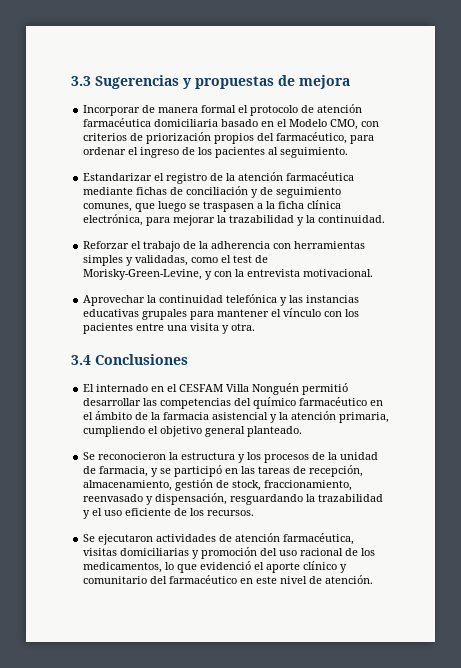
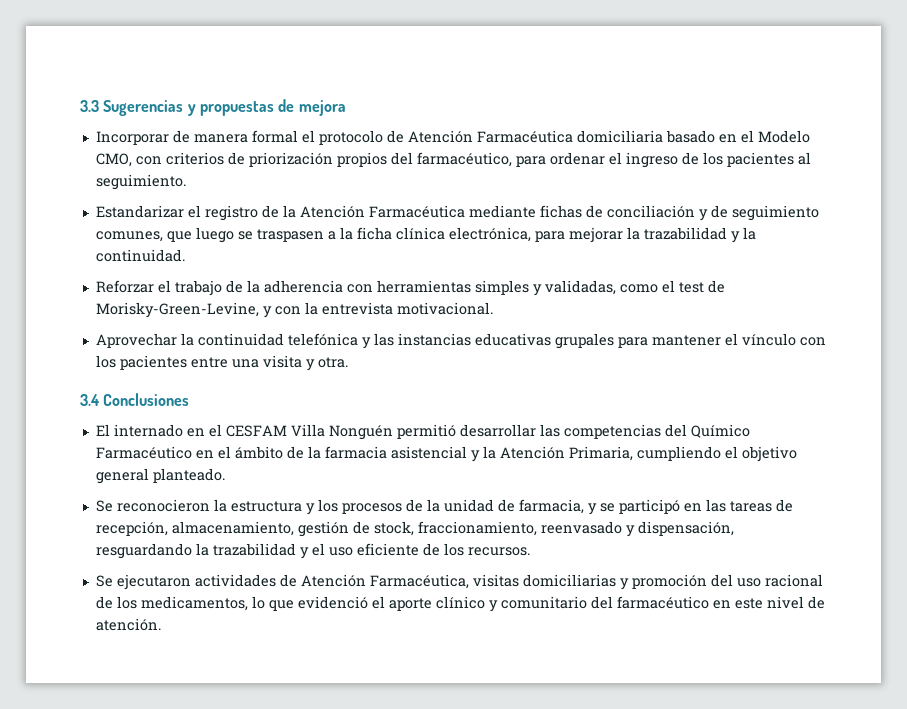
- Incorporar de manera formal el protocolo de atención farmacéutica domiciliaria basado en el Modelo CMO, con criterios de priorización propios del farmacéutico, para ordenar el ingreso de los pacientes al seguimiento.
+ Incorporar de manera formal el protocolo de Atención Farmacéutica domiciliaria basado en el Modelo CMO, con criterios de priorización propios del farmacéutico, para ordenar el ingreso de los pacientes al seguimiento.
- Estandarizar el registro de la atención farmacéutica mediante fichas de conciliación y de seguimiento comunes, que luego se traspasen a la ficha clínica electrónica, para mejorar la trazabilidad y la continuidad.
+ Estandarizar el registro de la Atención Farmacéutica mediante fichas de conciliación y de seguimiento comunes, que luego se traspasen a la ficha clínica electrónica, para mejorar la trazabilidad y la continuidad.
- El internado en el CESFAM Villa Nonguén permitió desarrollar las competencias del químico farmacéutico en el ámbito de la farmacia asistencial y la atención primaria, cumpliendo el objetivo general planteado.
+ El internado en el CESFAM Villa Nonguén permitió desarrollar las competencias del Químico Farmacéutico en el ámbito de la farmacia asistencial y la Atención Primaria, cumpliendo el objetivo general planteado.
- Se ejecutaron actividades de atención farmacéutica, visitas domiciliarias y promoción del uso racional de los medicamentos, lo que evidenció el aporte clínico y comunitario del farmacéutico en este nivel de atención.
+ Se ejecutaron actividades de Atención Farmacéutica, visitas domiciliarias y promoción del uso racional de los medicamentos, lo que evidenció el aporte clínico y comunitario del farmacéutico en este nivel de atención.

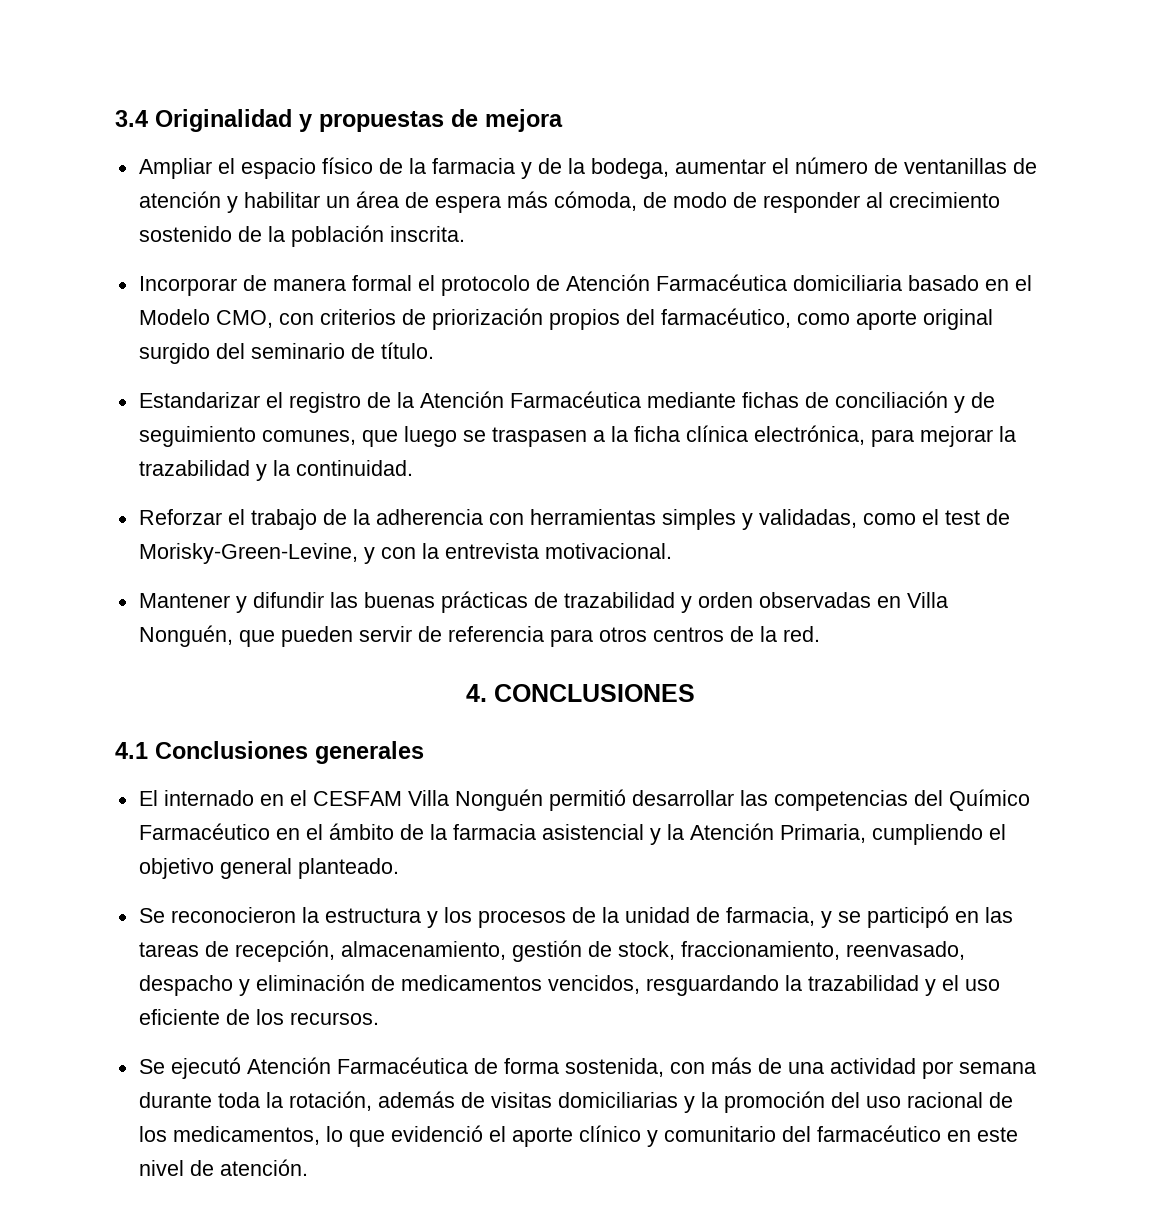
- 3.3 Sugerencias y propuestas de mejora
+ 3.4 Originalidad y propuestas de mejora
+ Ampliar el espacio físico de la farmacia y de la bodega, aumentar el número de ventanillas de atención y habilitar un área de espera más cómoda, de modo de responder al crecimiento sostenido de la población inscrita.
- Incorporar de manera formal el protocolo de Atención Farmacéutica domiciliaria basado en el Modelo CMO, con criterios de priorización propios del farmacéutico, para ordenar el ingreso de los pacientes al seguimiento.
+ Incorporar de manera formal el protocolo de Atención Farmacéutica domiciliaria basado en el Modelo CMO, con criterios de priorización propios del farmacéutico, como aporte original surgido del seminario de título.
- Aprovechar la continuidad telefónica y las instancias educativas grupales para mantener el vínculo con los pacientes entre una visita y otra.
- 3.4 Conclusiones
+ Mantener y difundir las buenas prácticas de trazabilidad y orden observadas en Villa Nonguén, que pueden servir de referencia para otros centros de la red.
+ 4. CONCLUSIONES
+ 4.1 Conclusiones generales
- Se reconocieron la estructura y los procesos de la unidad de farmacia, y se participó en las tareas de recepción, almacenamiento, gestión de stock, fraccionamiento, reenvasado y dispensación, resguardando la trazabilidad y el uso eficiente de los recursos.
+ Se reconocieron la estructura y los procesos de la unidad de farmacia, y se participó en las tareas de recepción, almacenamiento, gestión de stock, fraccionamiento, reenvasado, despacho y eliminación de medicamentos vencidos, resguardando la trazabilidad y el uso eficiente de los recursos.
- Se ejecutaron actividades de Atención Farmacéutica, visitas domiciliarias y promoción del uso racional de los medicamentos, lo que evidenció el aporte clínico y comunitario del farmacéutico en este nivel de atención.
+ Se ejecutó Atención Farmacéutica de forma sostenida, con más de una actividad por semana durante toda la rotación, además de visitas domiciliarias y la promoción del uso racional de los medicamentos, lo que evidenció el aporte clínico y comunitario del farmacéutico en este nivel de atención.

